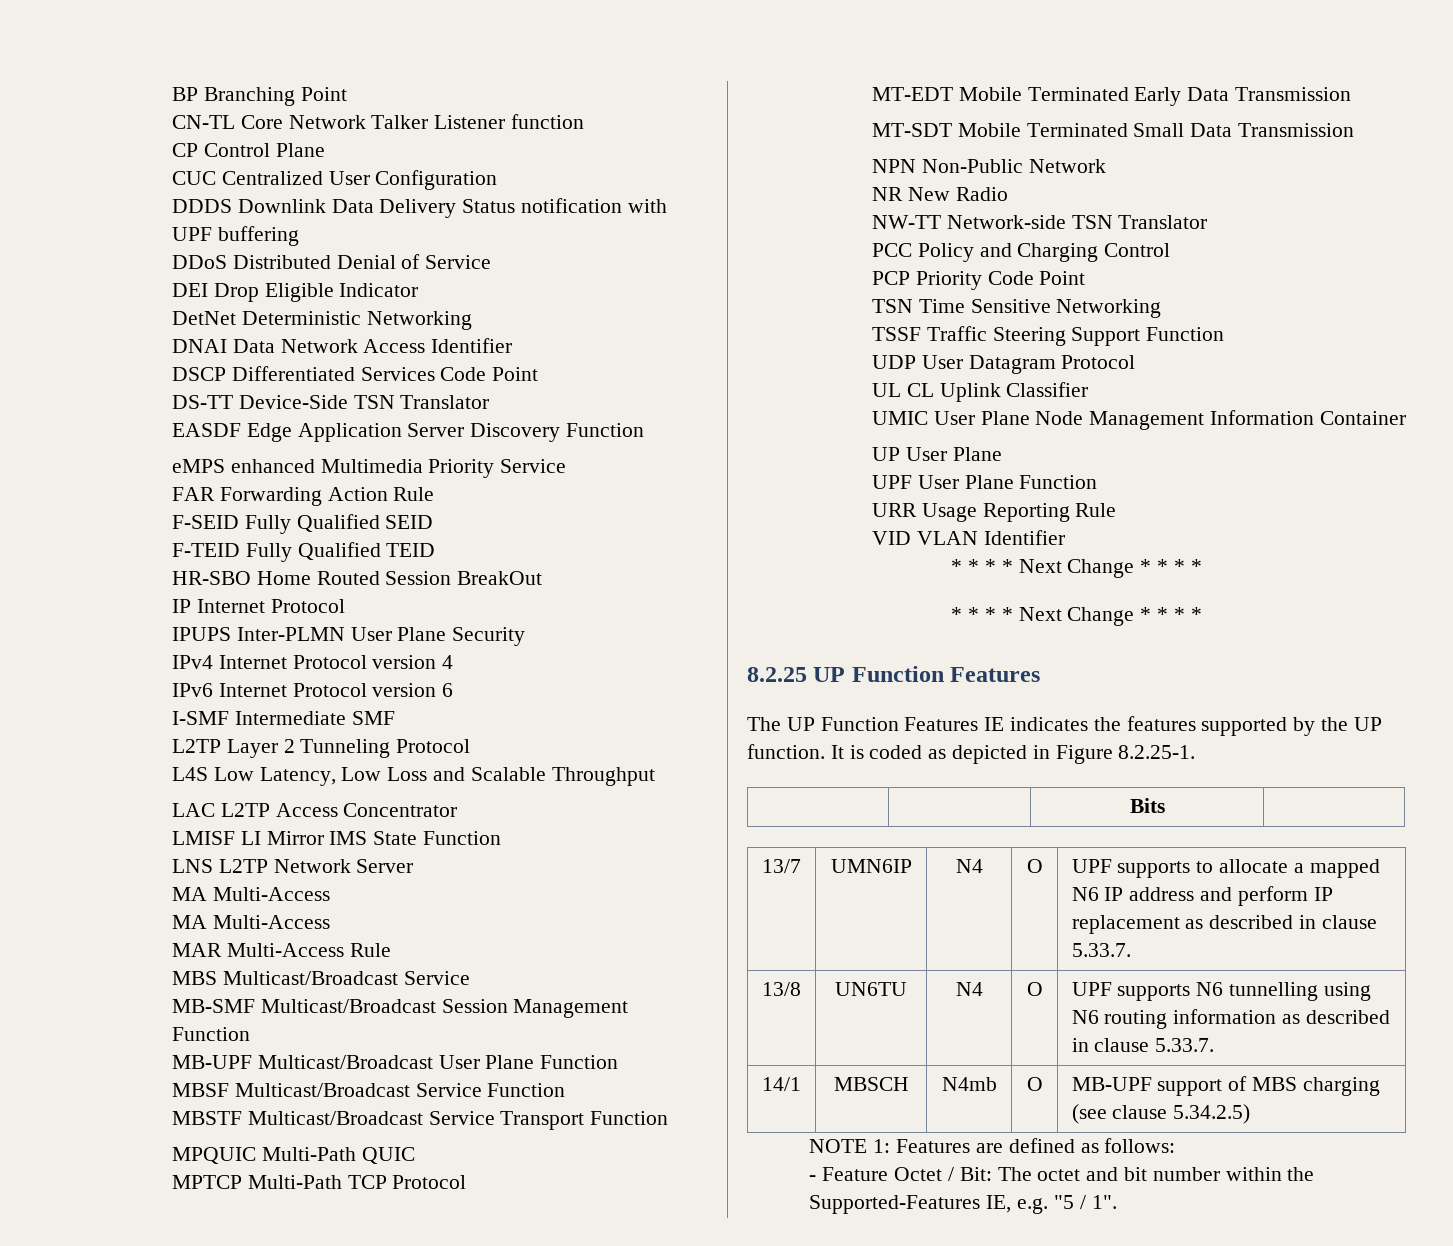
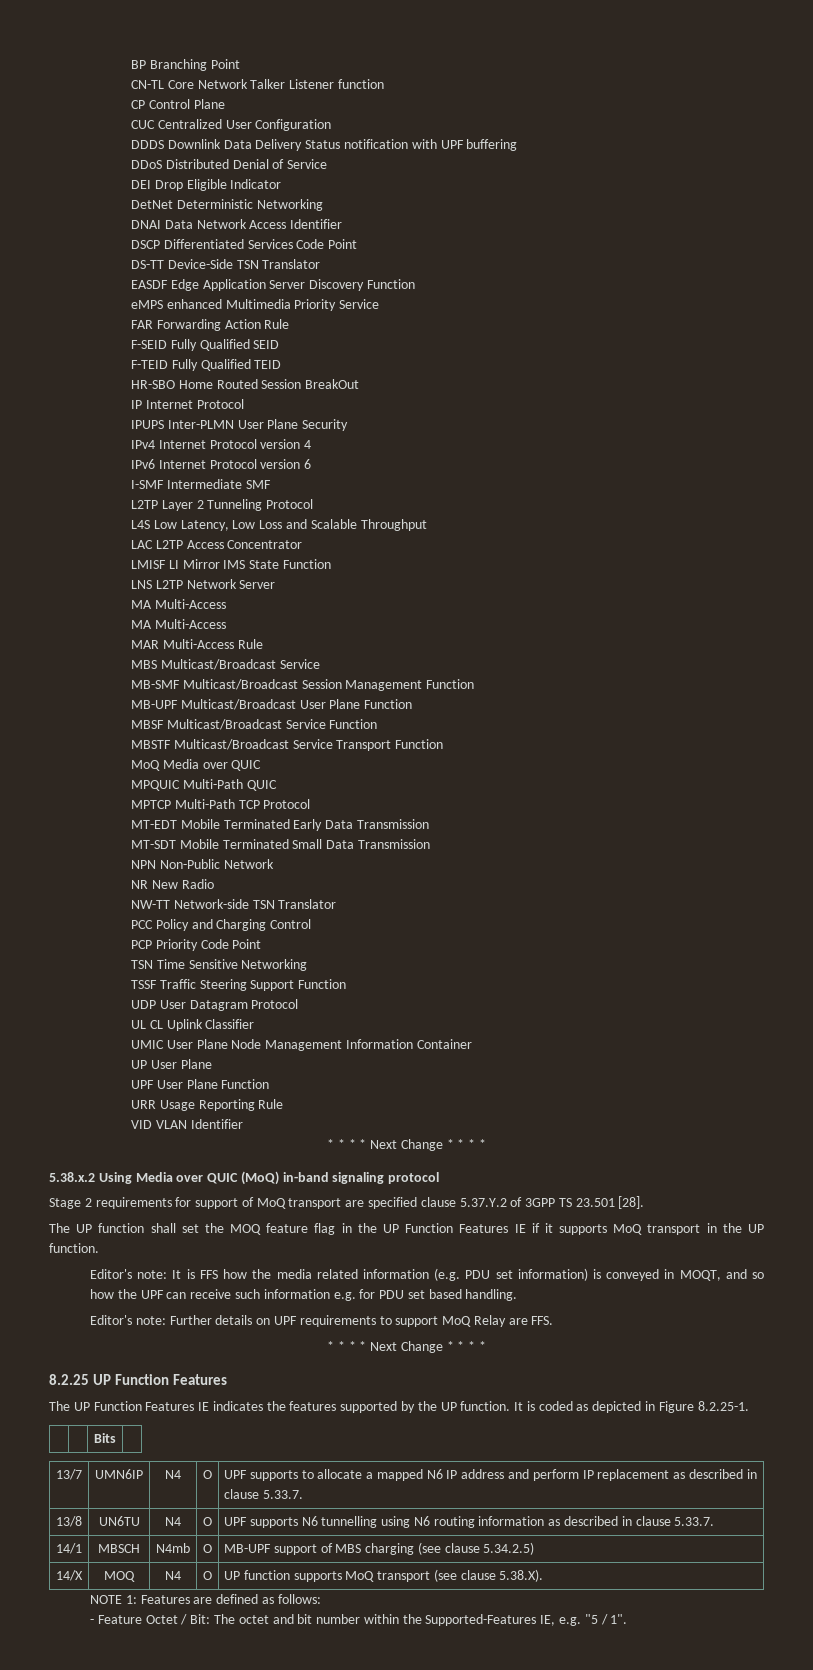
+ MoQ Media over QUIC
+ 5.38.x.2 Using Media over QUIC (MoQ) in-band signaling protocol
+ Stage 2 requirements for support of MoQ transport are specified clause 5.37.Y.2 of 3GPP TS 23.501 [28].
+ The UP function shall set the MOQ feature flag in the UP Function Features IE if it supports MoQ transport in the UP function.
+ Editor's note: It is FFS how the media related information (e.g. PDU set information) is conveyed in MOQT, and so how the UPF can receive such information e.g. for PDU set based handling.
+ Editor's note: Further details on UPF requirements to support MoQ Relay are FFS.
+ 14/X | MOQ | N4 | O | UP function supports MoQ transport (see clause 5.38.X).

